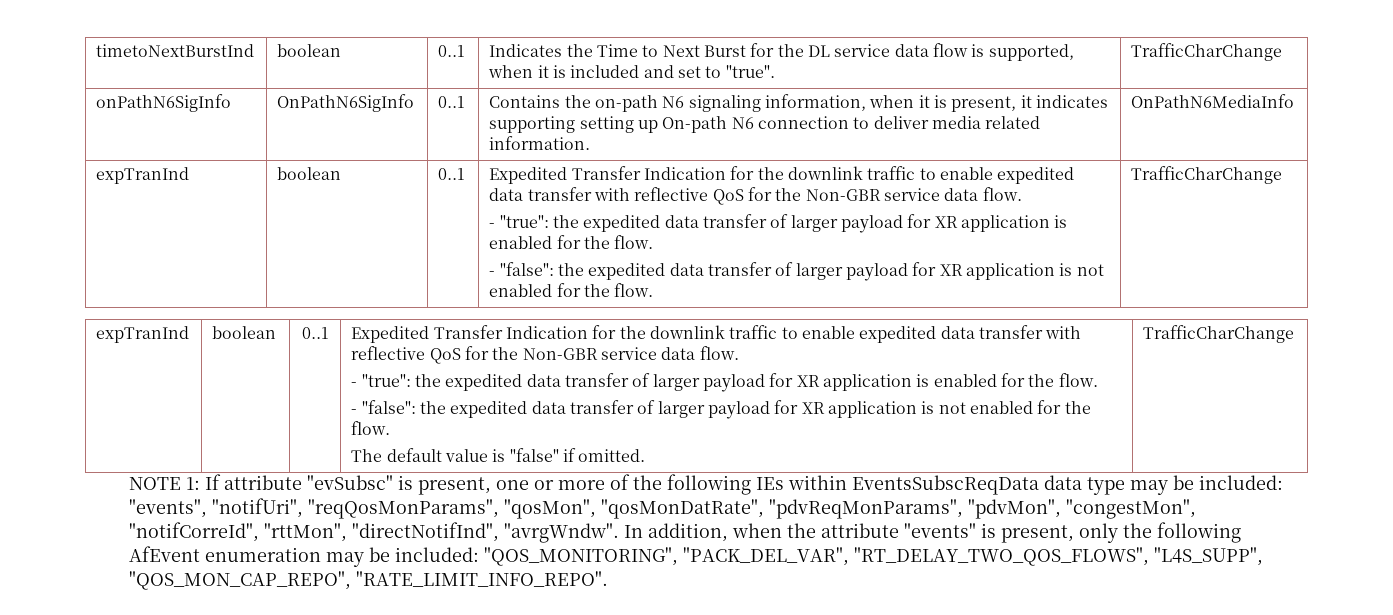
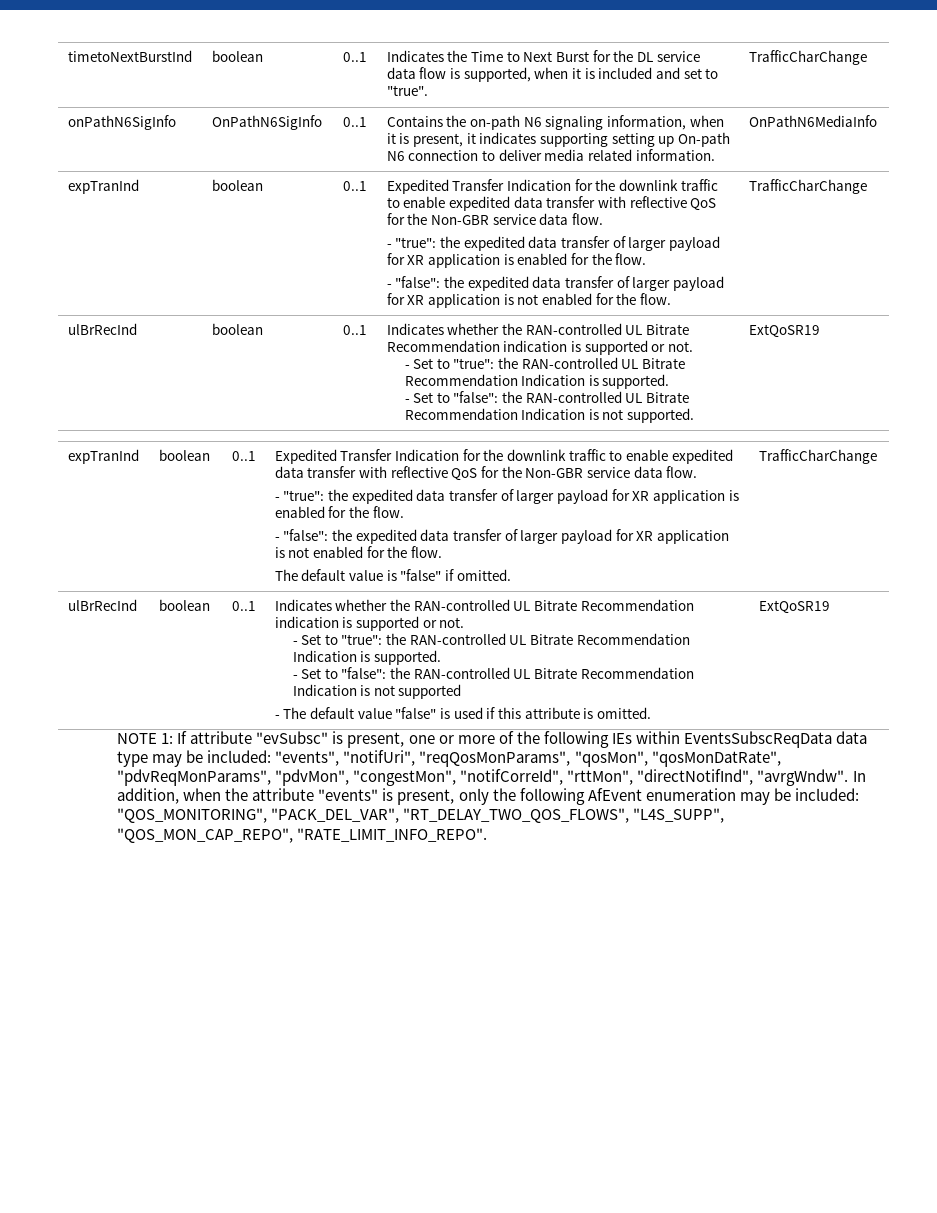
  - "false": the expedited data transfer of larger payload for XR application is not enabled for the flow. | TrafficCharChange
+ ulBrRecInd | boolean | 0..1 | Indicates whether the RAN-controlled UL Bitrate Recommendation indication is supported or not.
+ - Set to "true": the RAN-controlled UL Bitrate Recommendation Indication is supported.
+ - Set to "false": the RAN-controlled UL Bitrate Recommendation Indication is not supported. | ExtQoSR19
  The default value is "false" if omitted. | TrafficCharChange
+ ulBrRecInd | boolean | 0..1 | Indicates whether the RAN-controlled UL Bitrate Recommendation indication is supported or not.
+ - Set to "true": the RAN-controlled UL Bitrate Recommendation Indication is supported.
+ - Set to "false": the RAN-controlled UL Bitrate Recommendation Indication is not supported
+ - The default value "false" is used if this attribute is omitted. | ExtQoSR19

